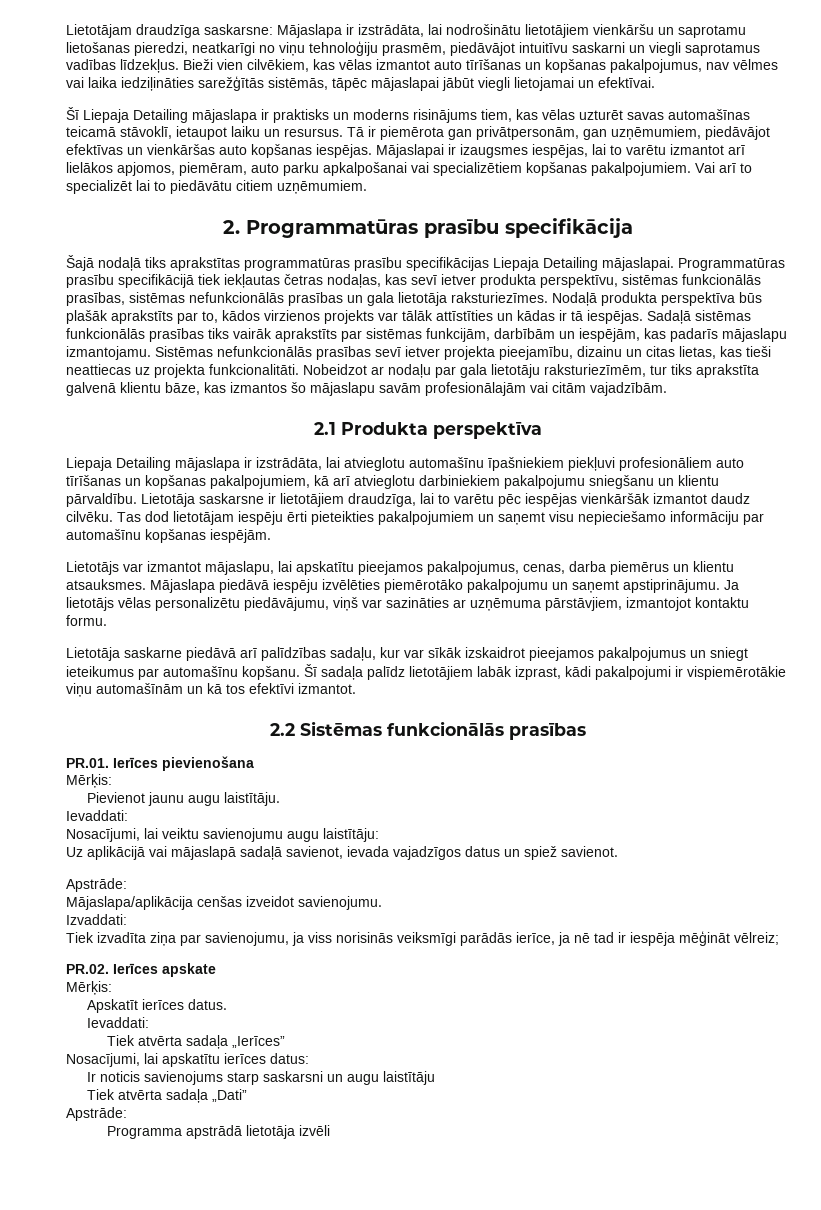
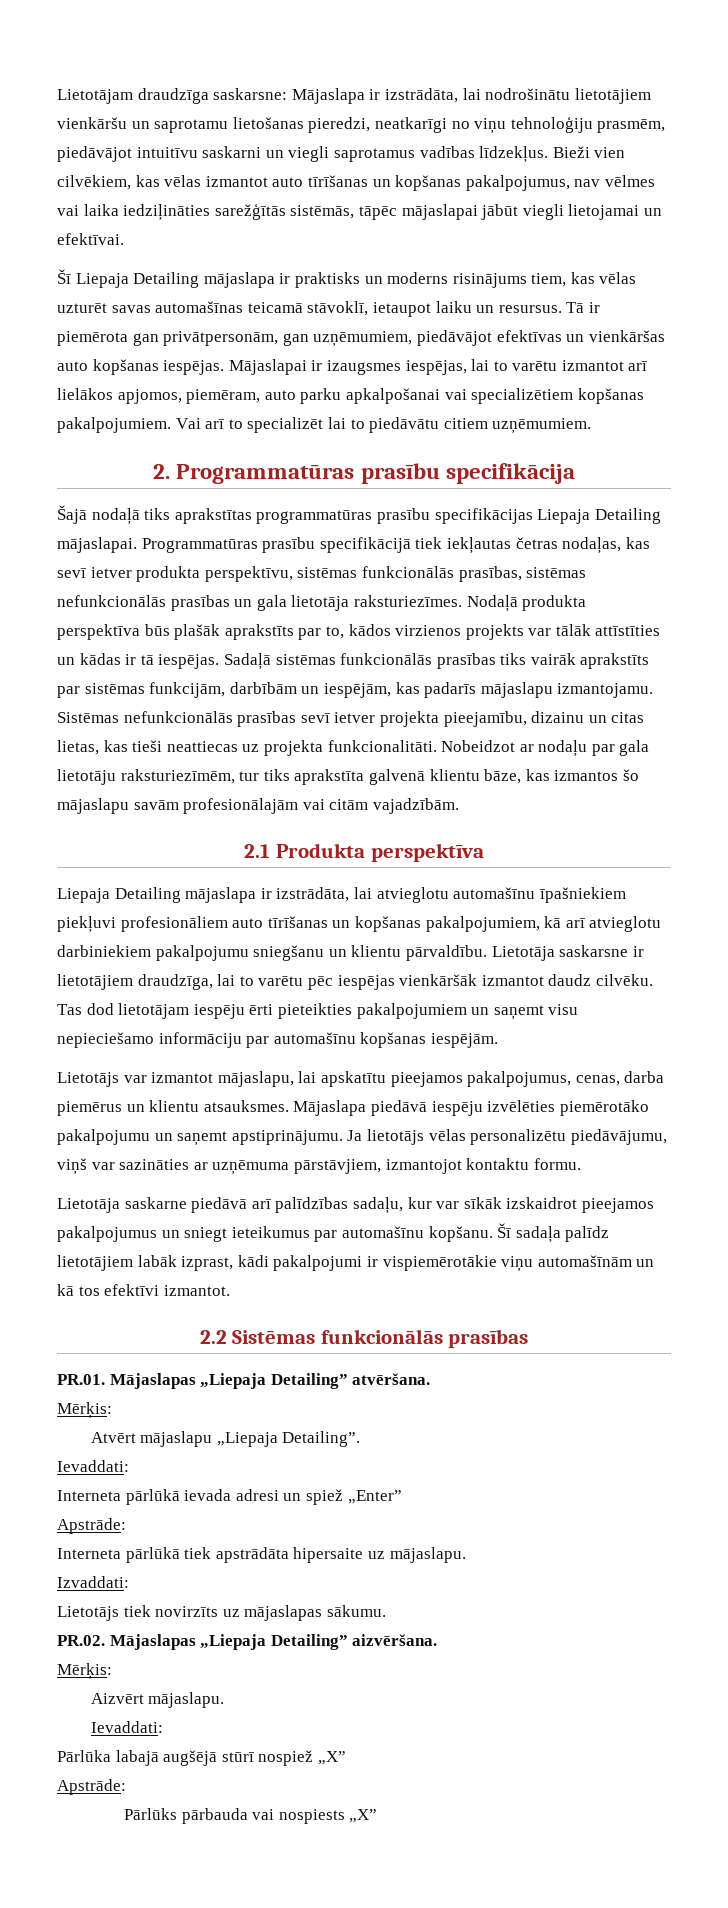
- PR.01. Ierīces pievienošana
+ PR.01. Mājaslapas „Liepaja Detailing” atvēršana.
  Mērķis:
- Pievienot jaunu augu laistītāju.
+ Atvērt mājaslapu „Liepaja Detailing”.
  Ievaddati:
- Nosacījumi, lai veiktu savienojumu augu laistītāju:
- Uz aplikācijā vai mājaslapā sadaļā savienot, ievada vajadzīgos datus un spiež savienot.
+ Interneta pārlūkā ievada adresi un spiež „Enter”
  Apstrāde:
- Mājaslapa/aplikācija cenšas izveidot savienojumu.
+ Interneta pārlūkā tiek apstrādāta hipersaite uz mājaslapu.
  Izvaddati:
- Tiek izvadīta ziņa par savienojumu, ja viss norisinās veiksmīgi parādās ierīce, ja nē tad ir iespēja mēģināt vēlreiz;
- PR.02. Ierīces apskate
+ Lietotājs tiek novirzīts uz mājaslapas sākumu.
+ PR.02. Mājaslapas „Liepaja Detailing” aizvēršana.
  Mērķis:
- Apskatīt ierīces datus.
+ Aizvērt mājaslapu.
  Ievaddati:
- Tiek atvērta sadaļa „Ierīces”
- Nosacījumi, lai apskatītu ierīces datus:
- Ir noticis savienojums starp saskarsni un augu laistītāju
- Tiek atvērta sadaļa „Dati”
+ Pārlūka labajā augšējā stūrī nospiež „X”
  Apstrāde:
- Programma apstrādā lietotāja izvēli
+ Pārlūks pārbauda vai nospiests „X”

